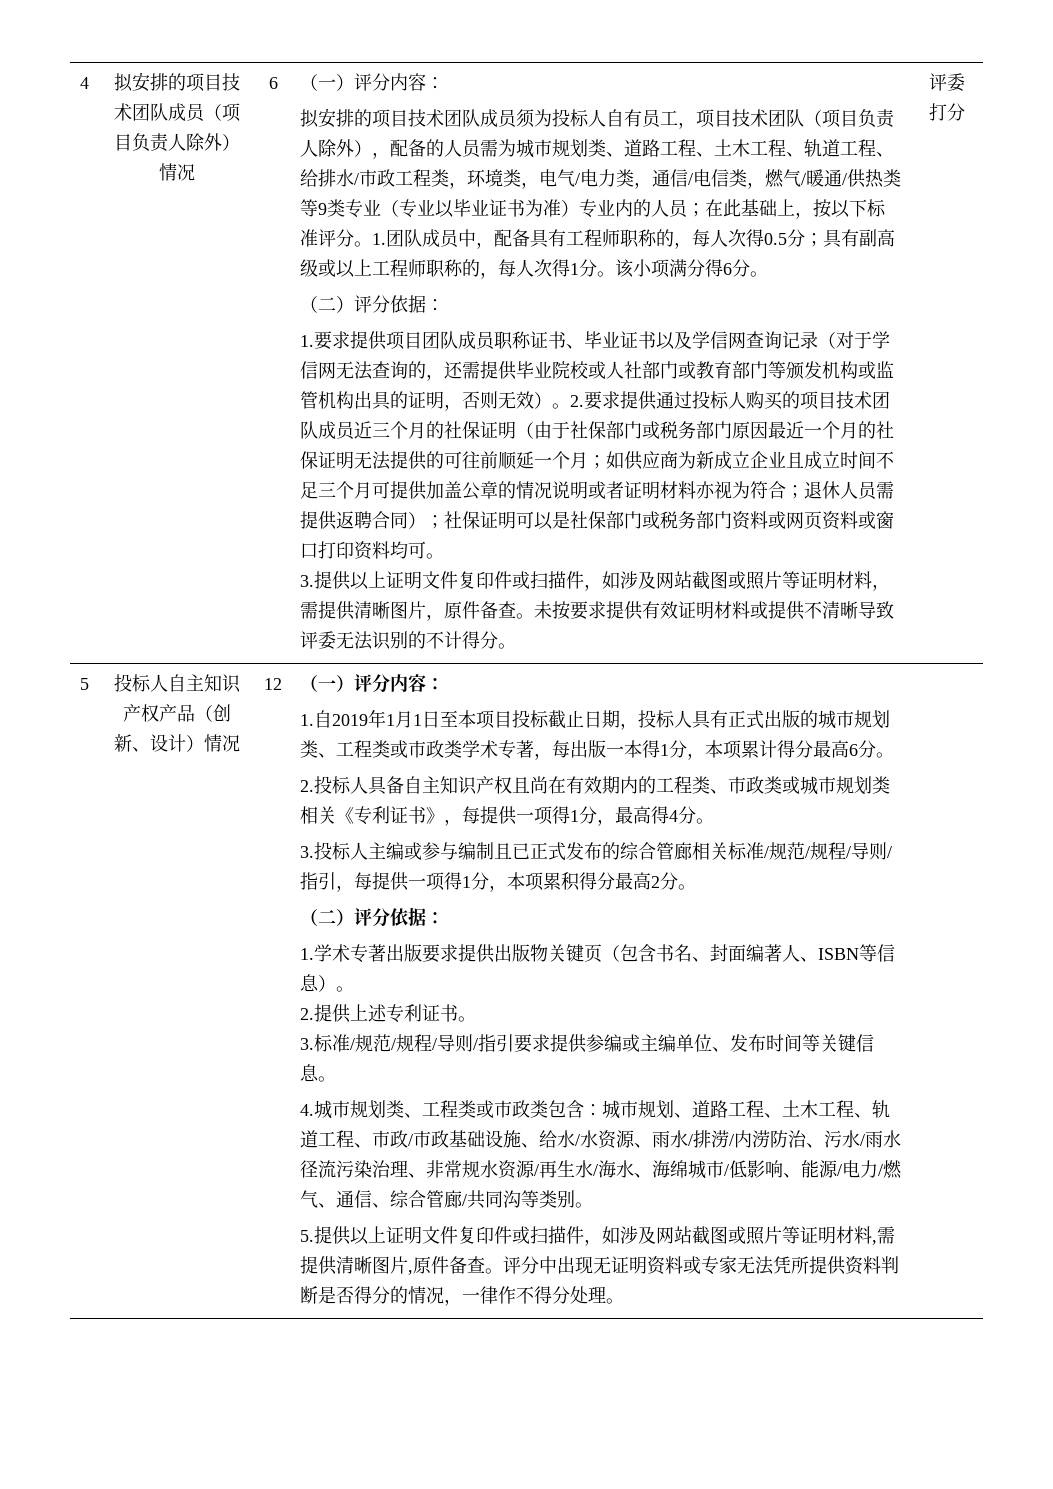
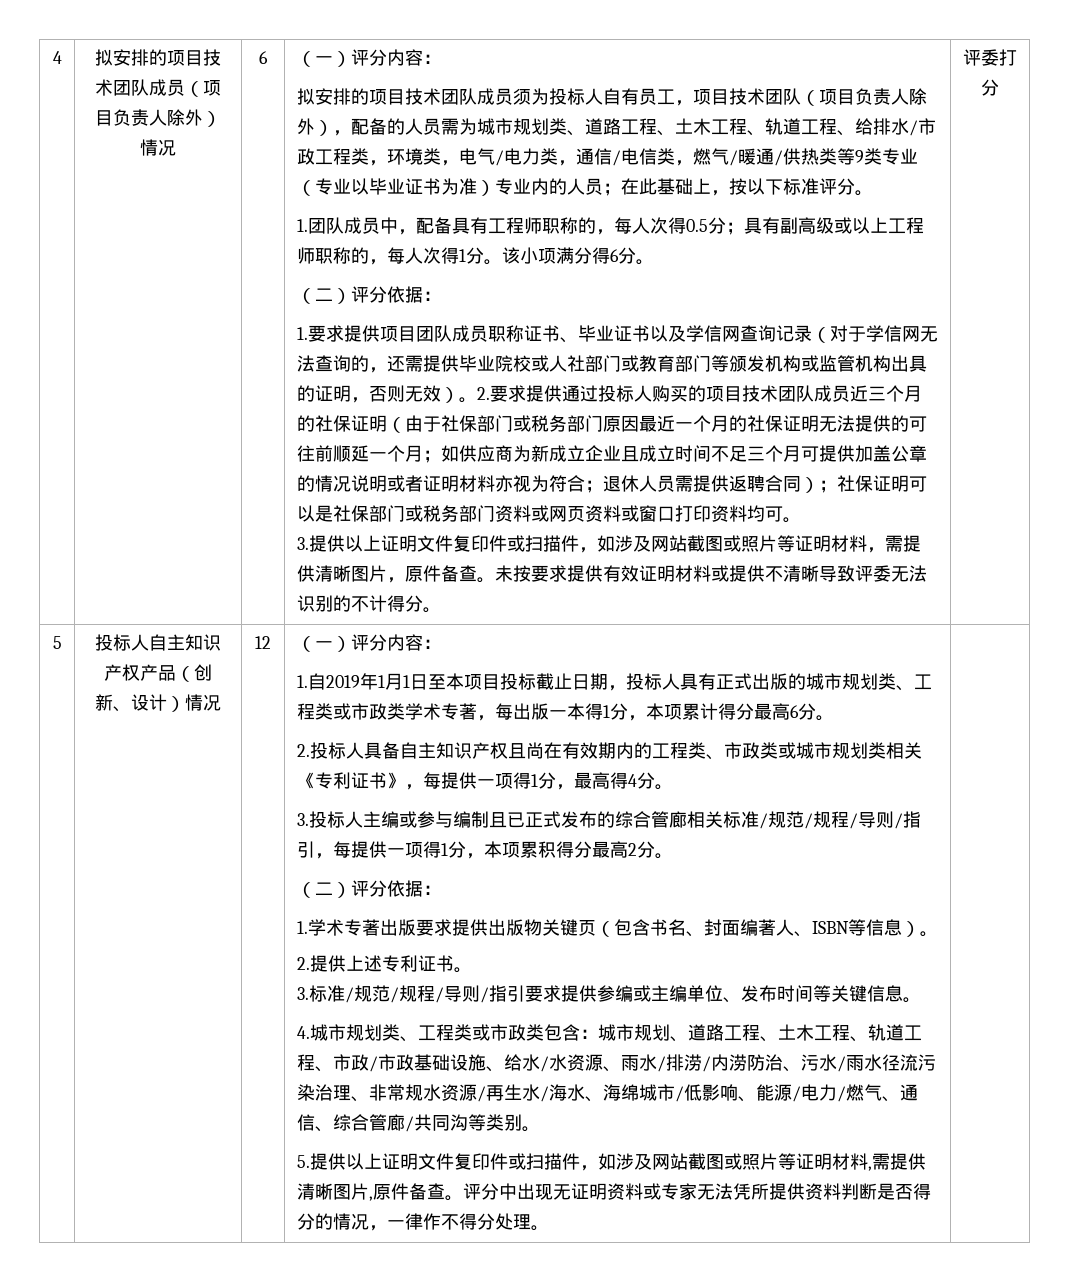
- 在此基础上，按以下标准评分。1.团队成员中，配备具有工程师职称的，每人次得0.5分；
+ 在此基础上，按以下标准评分。
+ 1.团队成员中，配备具有工程师职称的，每人次得0.5分；

